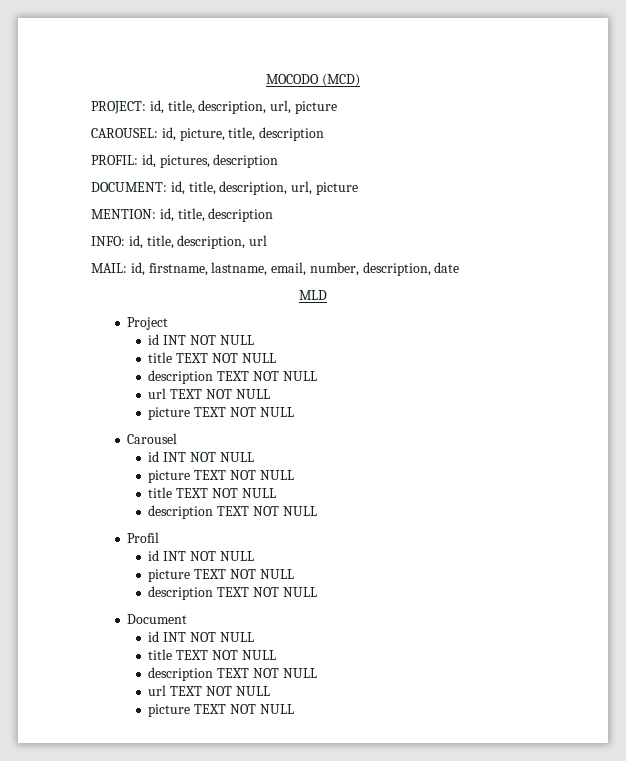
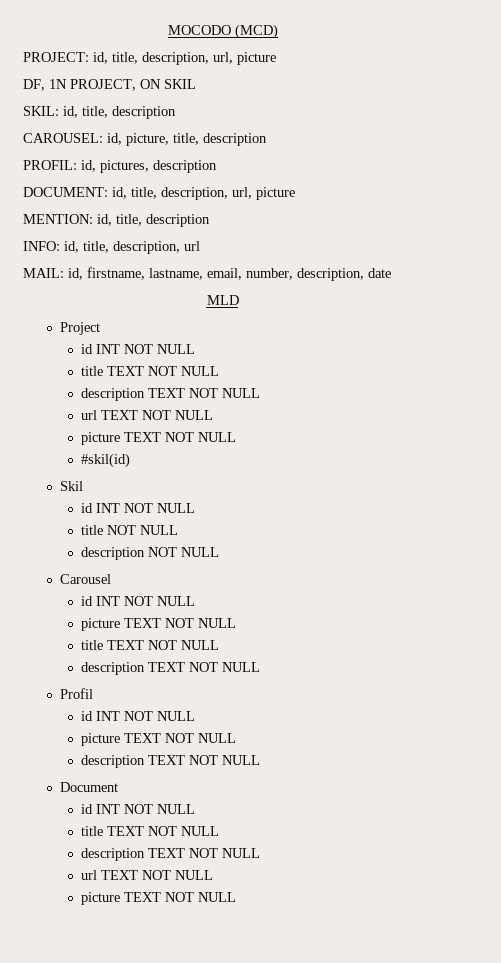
+ DF, 1N PROJECT, ON SKIL
+ SKIL: id, title, description
+ #skil(id)
+ Skil
+ id INT NOT NULL
+ title NOT NULL
+ description NOT NULL

